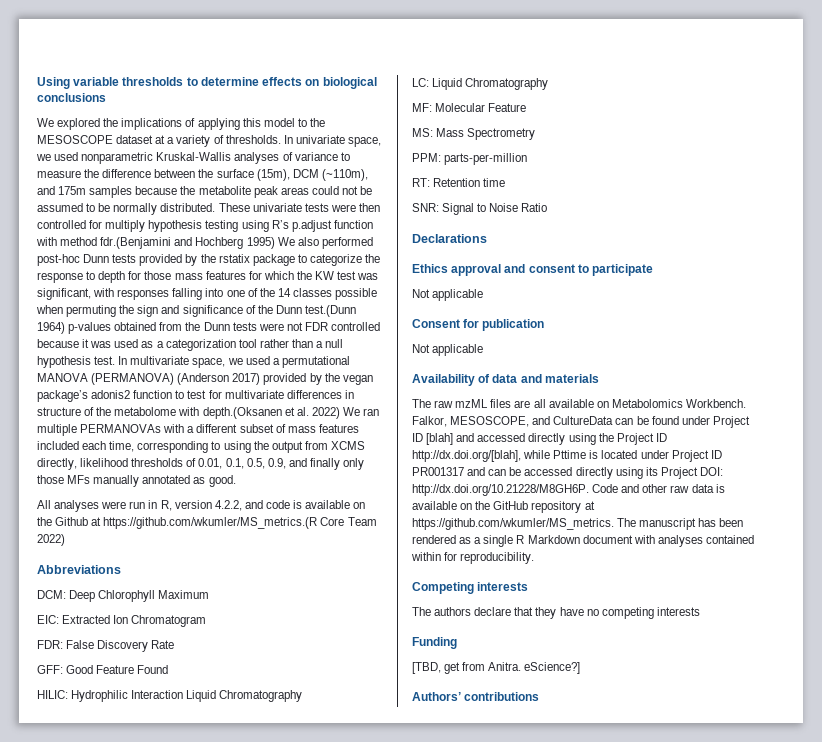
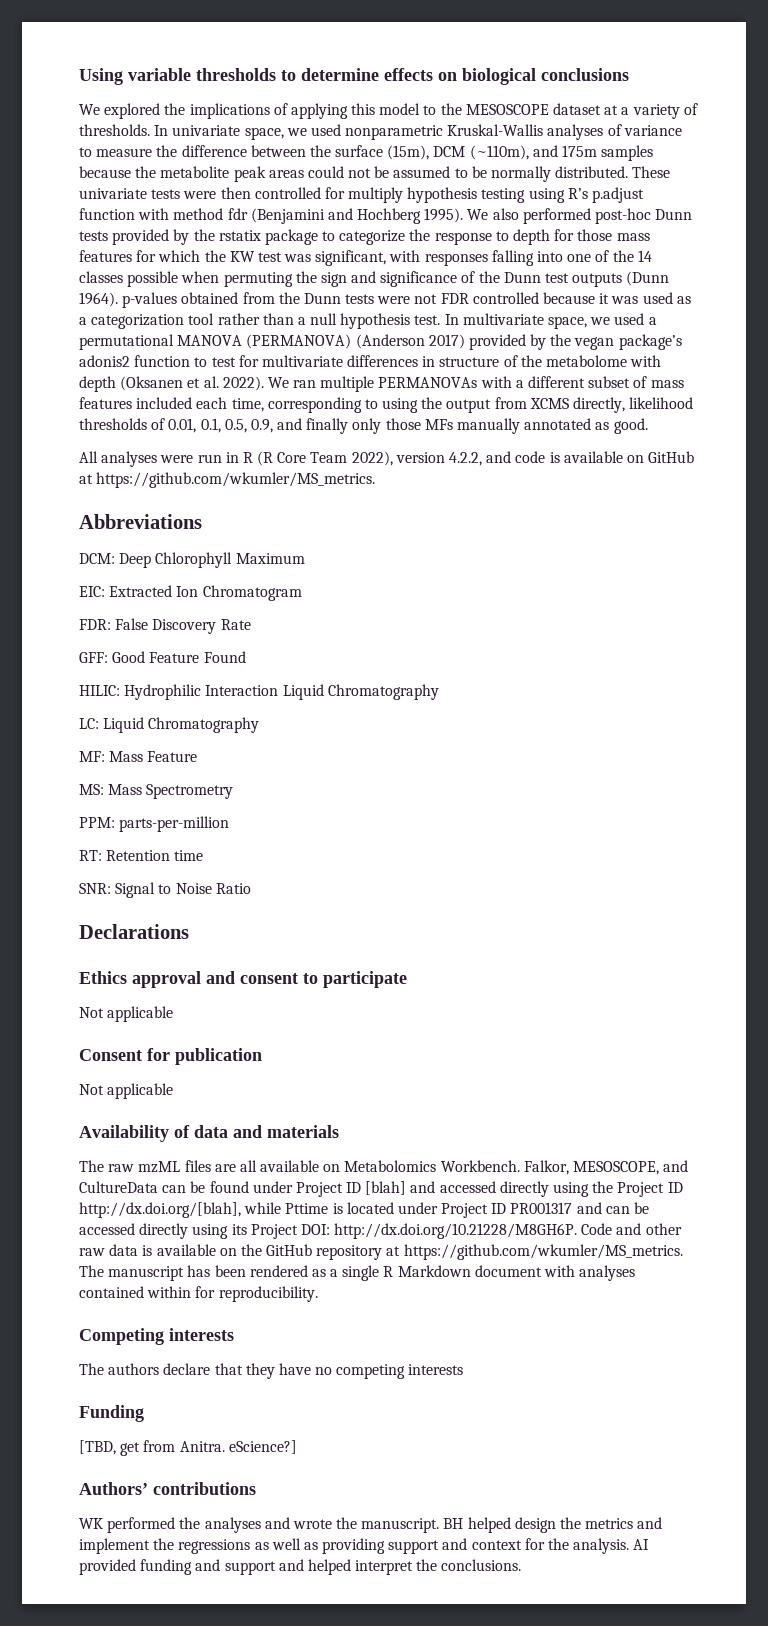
- These univariate tests were then controlled for multiply hypothesis testing using R’s p.adjust function with method fdr.(Benjamini and Hochberg 1995) We also performed post-hoc Dunn tests provided by the rstatix package to categorize the response to depth for those mass features for which the KW test was significant, with responses falling into one of the 14 classes possible when permuting the sign and significance of the Dunn test.(Dunn 1964) p-values obtained from the Dunn tests were not FDR controlled because it was used as a categorization tool rather than a null hypothesis test.
+ These univariate tests were then controlled for multiply hypothesis testing using R’s p.adjust function with method fdr (Benjamini and Hochberg 1995). We also performed post-hoc Dunn tests provided by the rstatix package to categorize the response to depth for those mass features for which the KW test was significant, with responses falling into one of the 14 classes possible when permuting the sign and significance of the Dunn test outputs (Dunn 1964). p-values obtained from the Dunn tests were not FDR controlled because it was used as a categorization tool rather than a null hypothesis test.
- In multivariate space, we used a permutational MANOVA (PERMANOVA) (Anderson 2017) provided by the vegan package’s adonis2 function to test for multivariate differences in structure of the metabolome with depth.(Oksanen et al. 2022) We ran multiple PERMANOVAs with a different subset of mass features included each time, corresponding to using the output from XCMS directly, likelihood thresholds of 0.01, 0.1, 0.5, 0.9, and finally only those MFs manually annotated as good.
+ In multivariate space, we used a permutational MANOVA (PERMANOVA) (Anderson 2017) provided by the vegan package’s adonis2 function to test for multivariate differences in structure of the metabolome with depth (Oksanen et al. 2022). We ran multiple PERMANOVAs with a different subset of mass features included each time, corresponding to using the output from XCMS directly, likelihood thresholds of 0.01, 0.1, 0.5, 0.9, and finally only those MFs manually annotated as good.
- All analyses were run in R, version 4.2.2, and code is available on the Github at https://github.com/wkumler/MS_metrics.(R Core Team 2022)
+ All analyses were run in R (R Core Team 2022), version 4.2.2, and code is available on GitHub at https://github.com/wkumler/MS_metrics.
- MF: Molecular Feature
+ MF: Mass Feature
+ WK performed the analyses and wrote the manuscript. BH helped design the metrics and implement the regressions as well as providing support and context for the analysis. AI provided funding and support and helped interpret the conclusions.

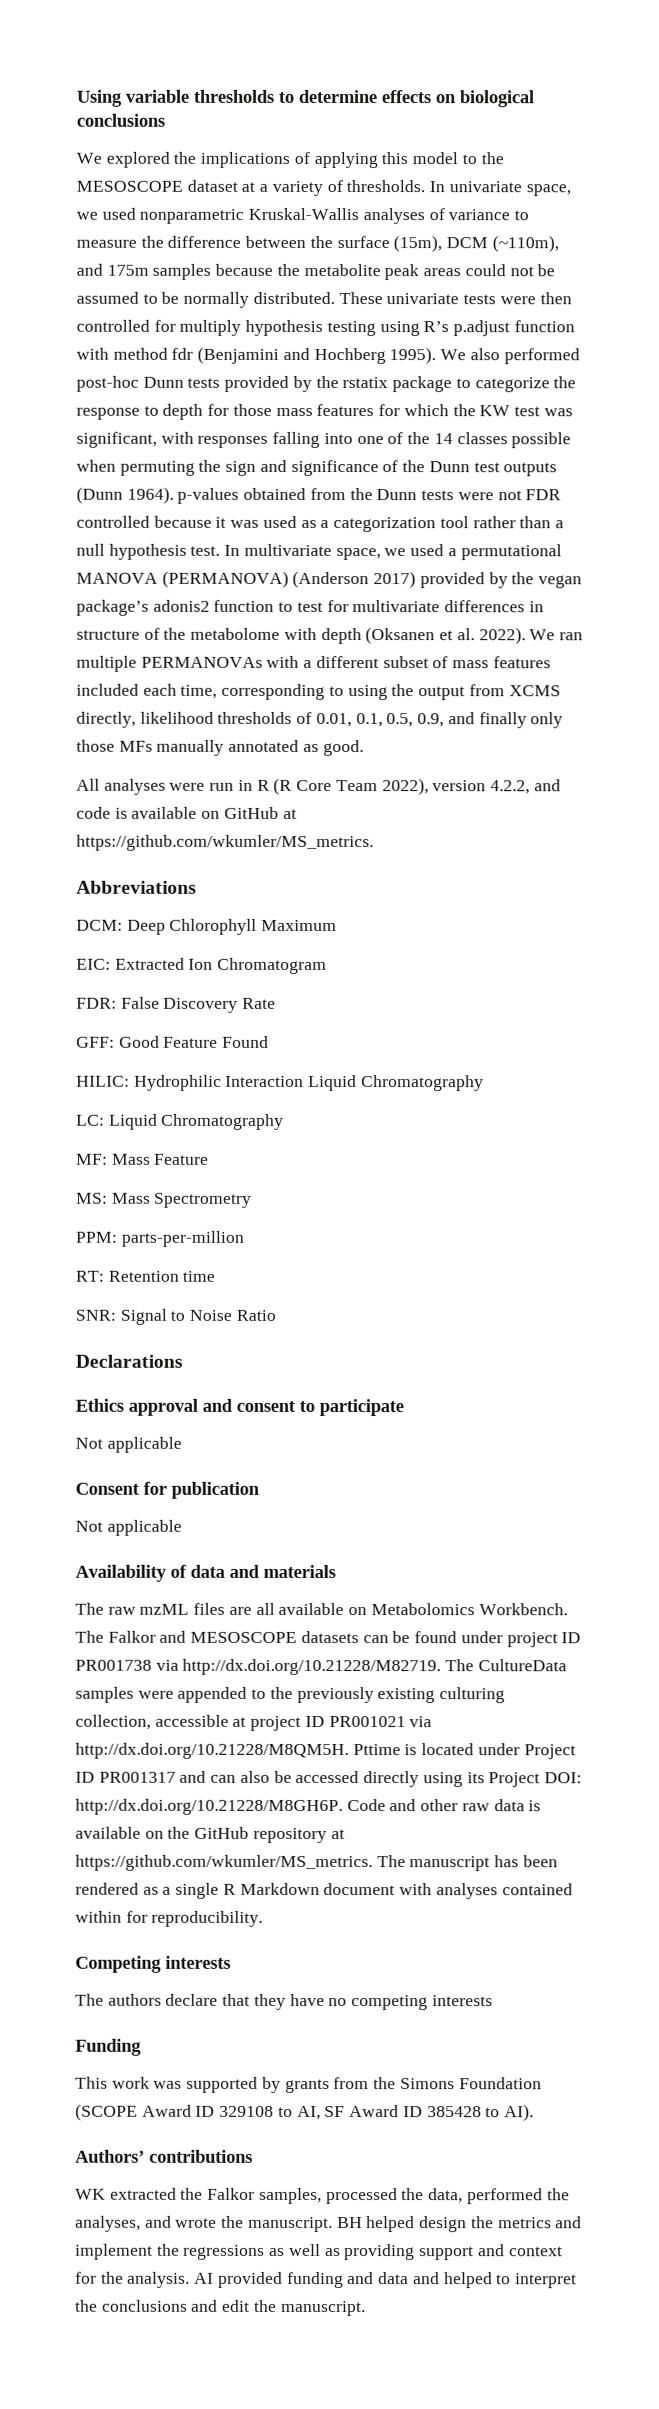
- Falkor, MESOSCOPE, and CultureData can be found under Project ID [blah] and accessed directly using the Project ID http://dx.doi.org/[blah], while Pttime is located under Project ID PR001317 and can be accessed directly using its Project DOI: http://dx.doi.org/10.21228/M8GH6P. Code and other raw data is available on the GitHub repository at https://github.com/wkumler/MS_metrics. The manuscript has been rendered as a single R Markdown document with analyses contained within for reproducibility.
+ The Falkor and MESOSCOPE datasets can be found under project ID PR001738 via http://dx.doi.org/10.21228/M82719. The CultureData samples were appended to the previously existing culturing collection, accessible at project ID PR001021 via http://dx.doi.org/10.21228/M8QM5H. Pttime is located under Project ID PR001317 and can also be accessed directly using its Project DOI: http://dx.doi.org/10.21228/M8GH6P. Code and other raw data is available on the GitHub repository at https://github.com/wkumler/MS_metrics. The manuscript has been rendered as a single R Markdown document with analyses contained within for reproducibility.
- [TBD, get from Anitra. eScience?]
+ This work was supported by grants from the Simons Foundation (SCOPE Award ID 329108 to AI, SF Award ID 385428 to AI).
  Authors’ contributions
- WK performed the analyses and wrote the manuscript.
+ WK extracted the Falkor samples, processed the data, performed the analyses, and wrote the manuscript.
- AI provided funding and support and helped interpret the conclusions.
+ AI provided funding and data and helped to interpret the conclusions and edit the manuscript.

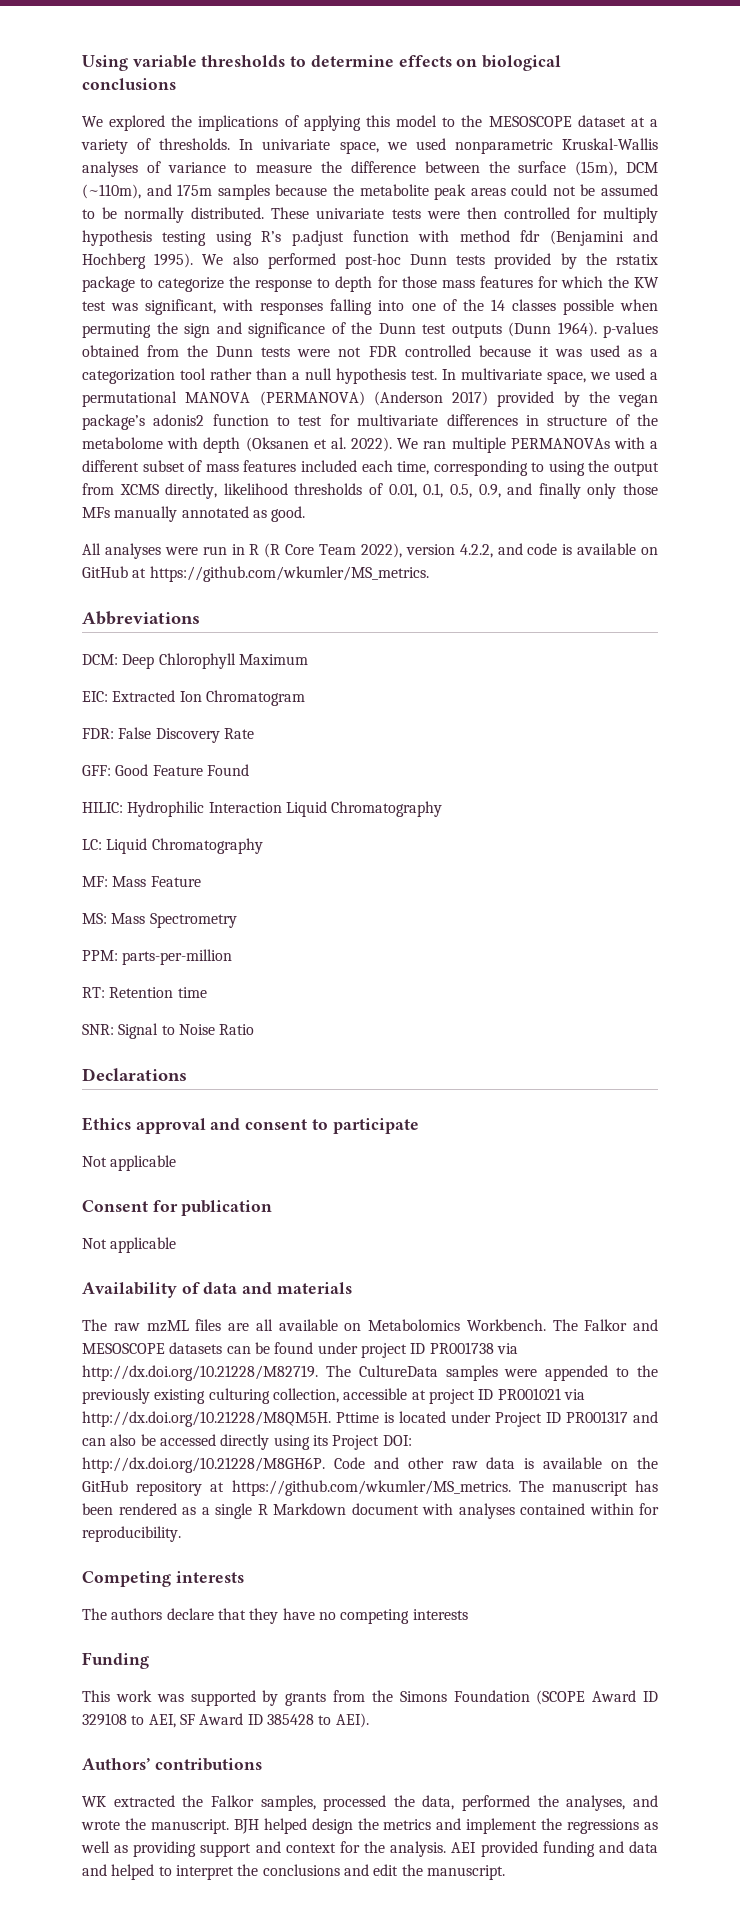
- This work was supported by grants from the Simons Foundation (SCOPE Award ID 329108 to AI, SF Award ID 385428 to AI).
+ This work was supported by grants from the Simons Foundation (SCOPE Award ID 329108 to AEI, SF Award ID 385428 to AEI).
- BH helped design the metrics and implement the regressions as well as providing support and context for the analysis.
+ BJH helped design the metrics and implement the regressions as well as providing support and context for the analysis.
- AI provided funding and data and helped to interpret the conclusions and edit the manuscript.
+ AEI provided funding and data and helped to interpret the conclusions and edit the manuscript.

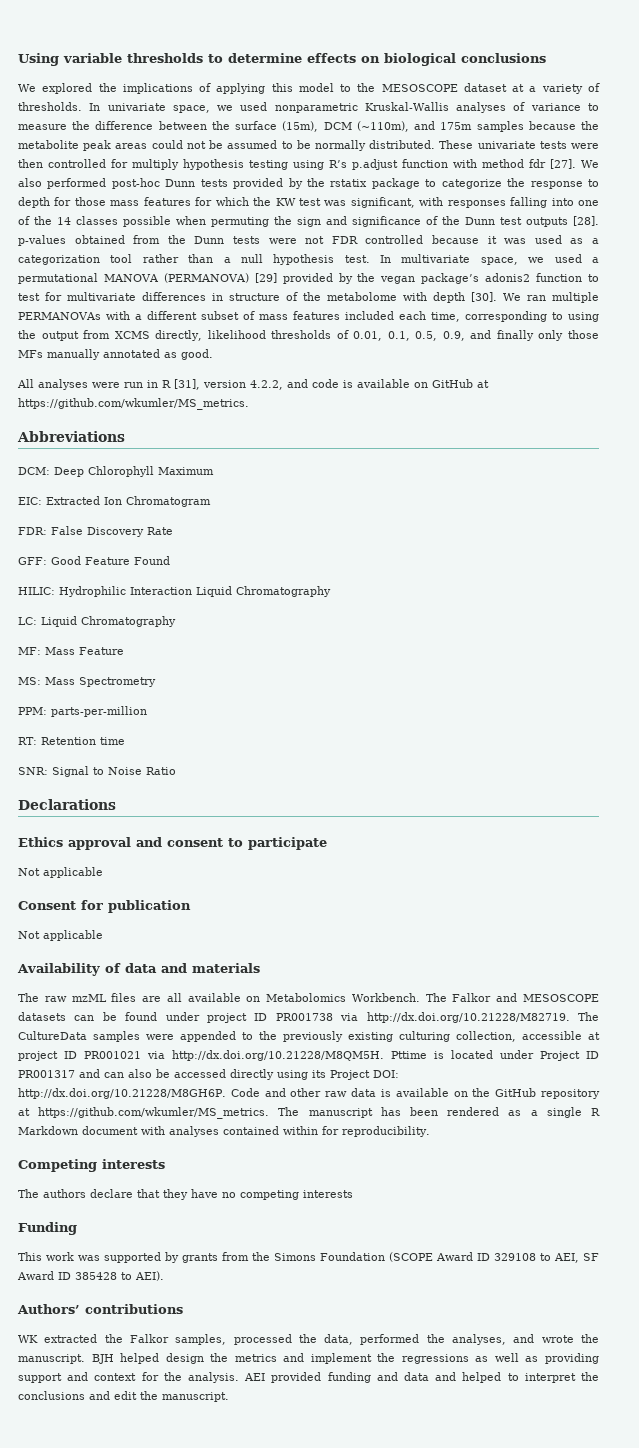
- These univariate tests were then controlled for multiply hypothesis testing using R’s p.adjust function with method fdr (Benjamini and Hochberg 1995).
+ These univariate tests were then controlled for multiply hypothesis testing using R’s p.adjust function with method fdr [27].
- We also performed post-hoc Dunn tests provided by the rstatix package to categorize the response to depth for those mass features for which the KW test was significant, with responses falling into one of the 14 classes possible when permuting the sign and significance of the Dunn test outputs (Dunn 1964). p-values obtained from the Dunn tests were not FDR controlled because it was used as a categorization tool rather than a null hypothesis test.
+ We also performed post-hoc Dunn tests provided by the rstatix package to categorize the response to depth for those mass features for which the KW test was significant, with responses falling into one of the 14 classes possible when permuting the sign and significance of the Dunn test outputs [28]. p-values obtained from the Dunn tests were not FDR controlled because it was used as a categorization tool rather than a null hypothesis test.
- In multivariate space, we used a permutational MANOVA (PERMANOVA) (Anderson 2017) provided by the vegan package’s adonis2 function to test for multivariate differences in structure of the metabolome with depth (Oksanen et al. 2022).
+ In multivariate space, we used a permutational MANOVA (PERMANOVA) [29] provided by the vegan package’s adonis2 function to test for multivariate differences in structure of the metabolome with depth [30].
- All analyses were run in R (R Core Team 2022), version 4.2.2, and code is available on GitHub at https://github.com/wkumler/MS_metrics.
+ All analyses were run in R [31], version 4.2.2, and code is available on GitHub at https://github.com/wkumler/MS_metrics.

